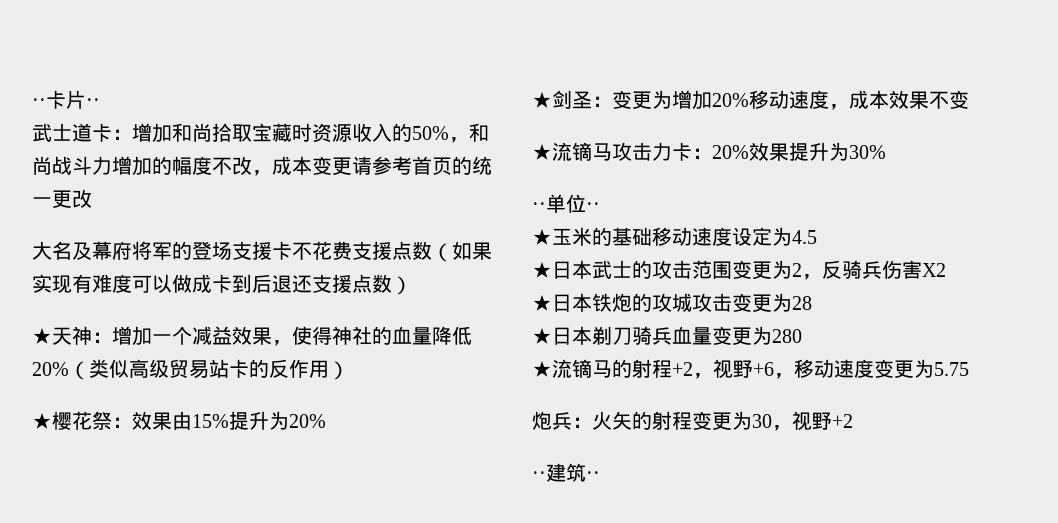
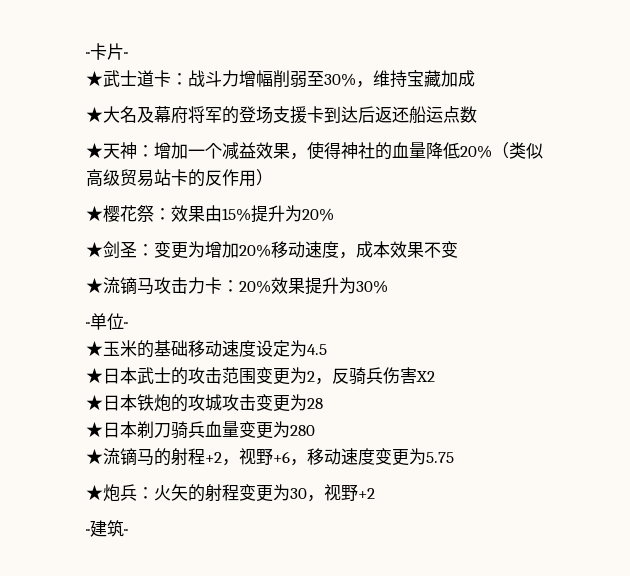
- 武士道卡：增加和尚拾取宝藏时资源收入的50%，和尚战斗力增加的幅度不改，成本变更请参考首页的统一更改
- 大名及幕府将军的登场支援卡不花费支援点数（如果实现有难度可以做成卡到后退还支援点数）
+ ★武士道卡：战斗力增幅削弱至30%，维持宝藏加成
+ ★大名及幕府将军的登场支援卡到达后返还船运点数
- 炮兵：火矢的射程变更为30，视野+2
+ ★炮兵：火矢的射程变更为30，视野+2

